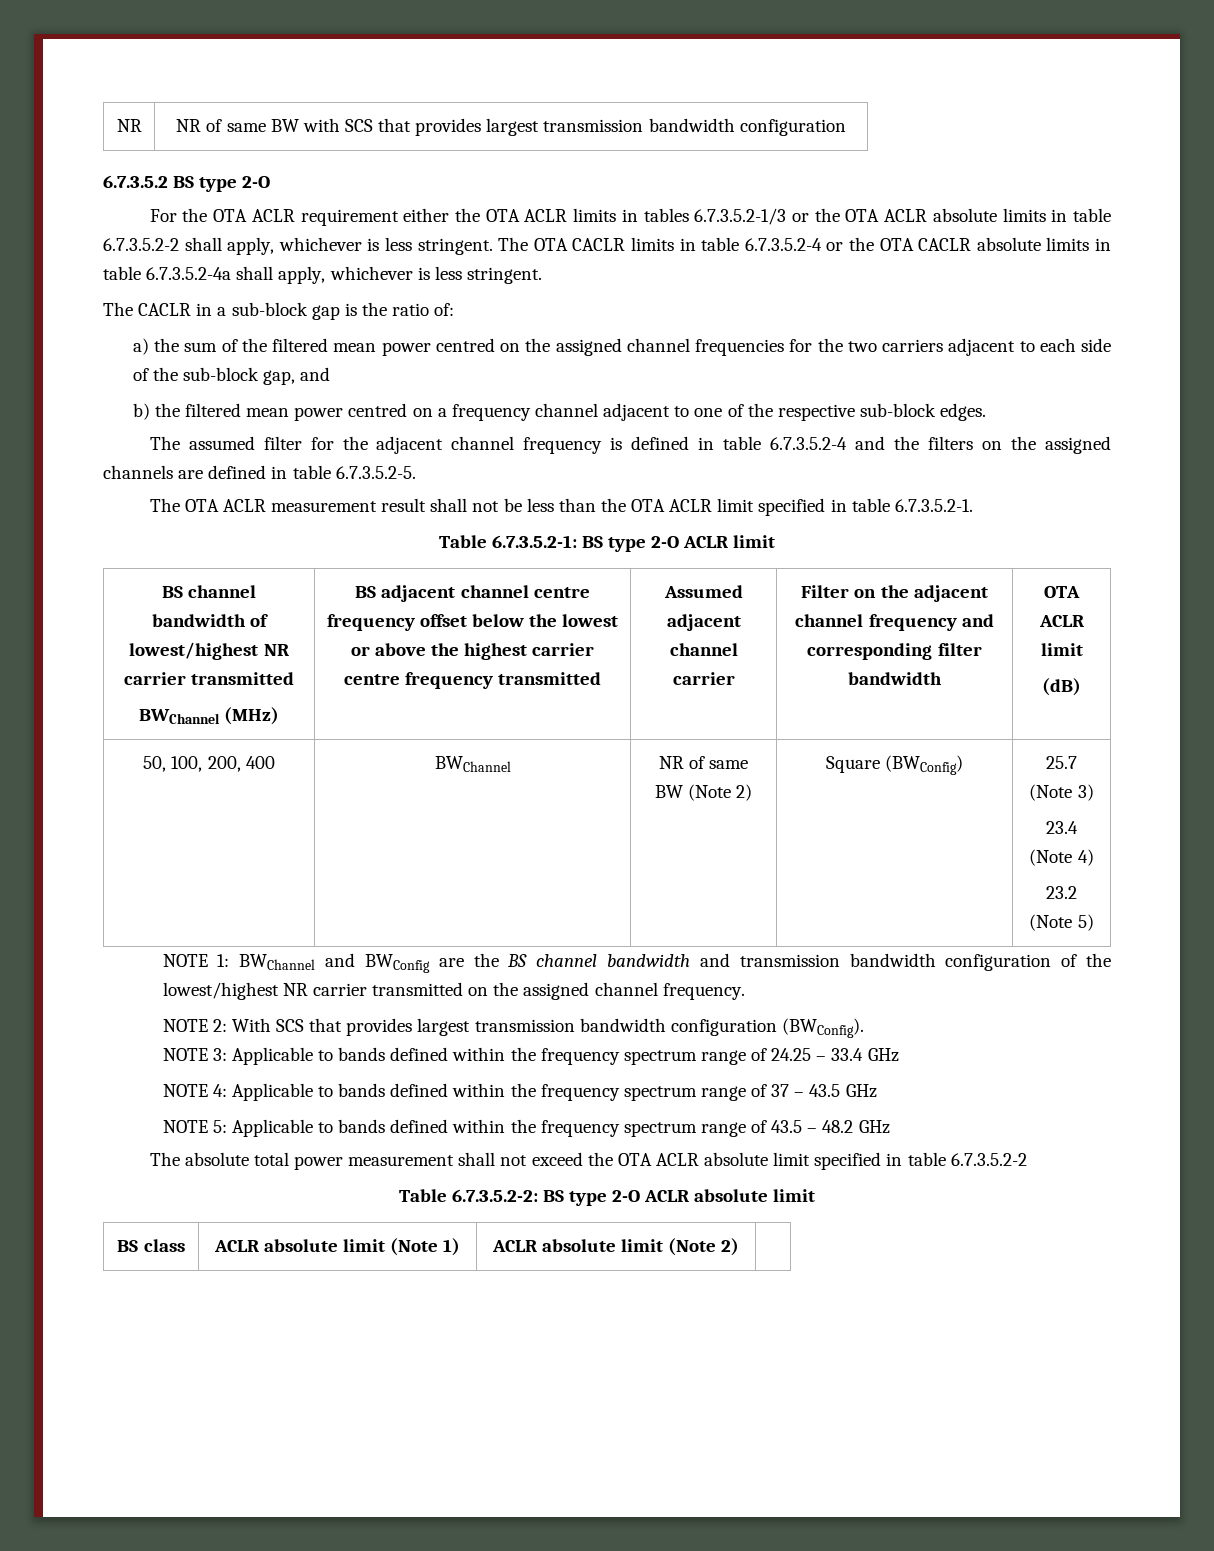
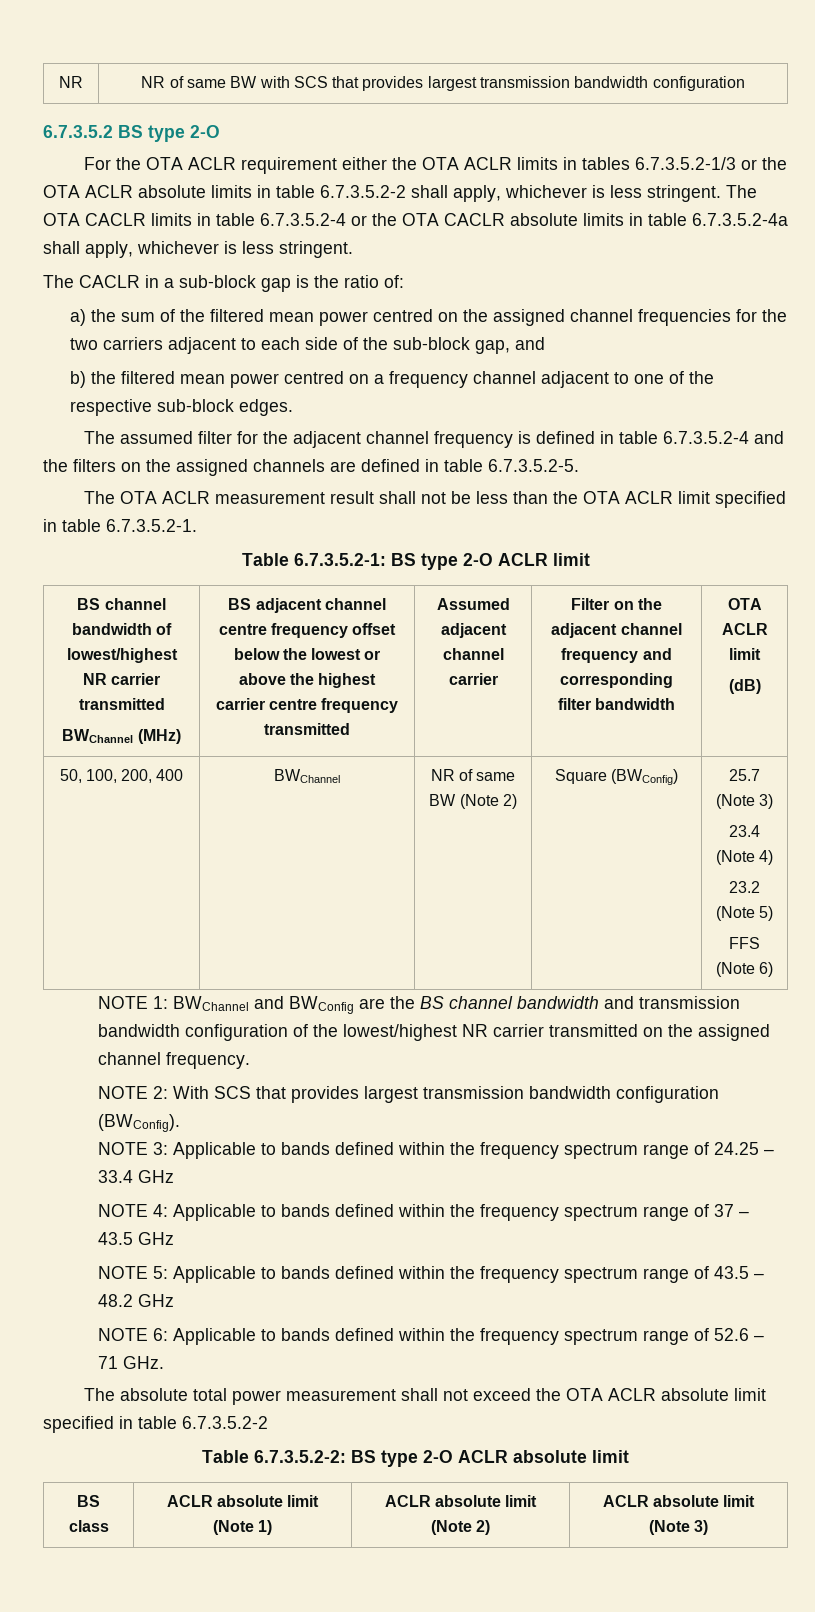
  50, 100, 200, 400 | BWChannel | NR of same BW (Note 2) | Square (BWConfig) | 25.7 (Note 3)
  23.4 (Note 4)
  23.2 (Note 5)
+ FFS (Note 6)
+ NOTE 6: Applicable to bands defined within the frequency spectrum range of 52.6 – 71 GHz.
- BS class | ACLR absolute limit (Note 1) | ACLR absolute limit (Note 2) |
+ BS class | ACLR absolute limit (Note 1) | ACLR absolute limit (Note 2) | ACLR absolute limit (Note 3)

